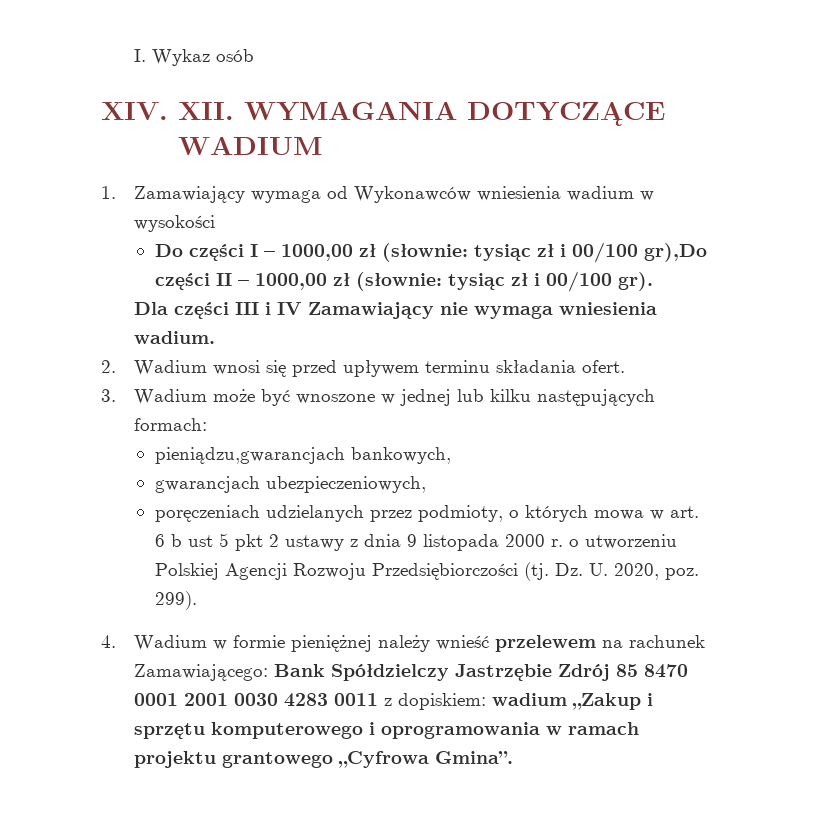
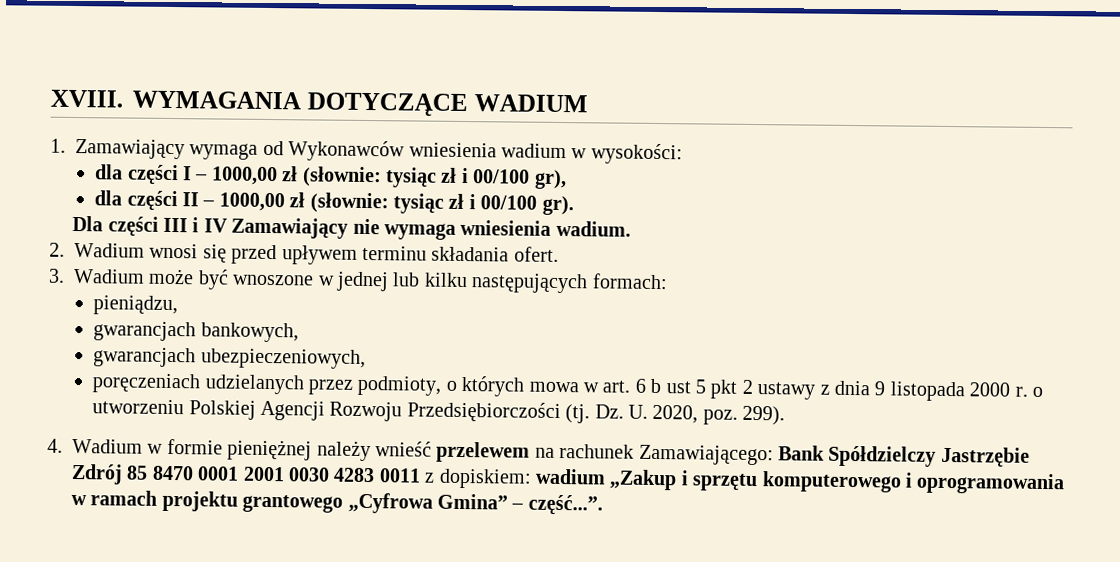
- I. Wykaz osób
- XIV. XII. WYMAGANIA DOTYCZĄCE WADIUM
+ XVIII. WYMAGANIA DOTYCZĄCE WADIUM
- 1. Zamawiający wymaga od Wykonawców wniesienia wadium w wysokości
- Do części I – 1000,00 zł (słownie: tysiąc zł i 00/100 gr),Do części II – 1000,00 zł (słownie: tysiąc zł i 00/100 gr).
+ 1. Zamawiający wymaga od Wykonawców wniesienia wadium w wysokości:
+ dla części I – 1000,00 zł (słownie: tysiąc zł i 00/100 gr),
+ dla części II – 1000,00 zł (słownie: tysiąc zł i 00/100 gr).
- pieniądzu,gwarancjach bankowych,
+ pieniądzu,
+ gwarancjach bankowych,
- 4. Wadium w formie pieniężnej należy wnieść przelewem na rachunek Zamawiającego: Bank Spółdzielczy Jastrzębie Zdrój 85 8470 0001 2001 0030 4283 0011 z dopiskiem: wadium „Zakup i sprzętu komputerowego i oprogramowania w ramach projektu grantowego „Cyfrowa Gmina”.
+ 4. Wadium w formie pieniężnej należy wnieść przelewem na rachunek Zamawiającego: Bank Spółdzielczy Jastrzębie Zdrój 85 8470 0001 2001 0030 4283 0011 z dopiskiem: wadium „Zakup i sprzętu komputerowego i oprogramowania w ramach projektu grantowego „Cyfrowa Gmina” – część...”.

